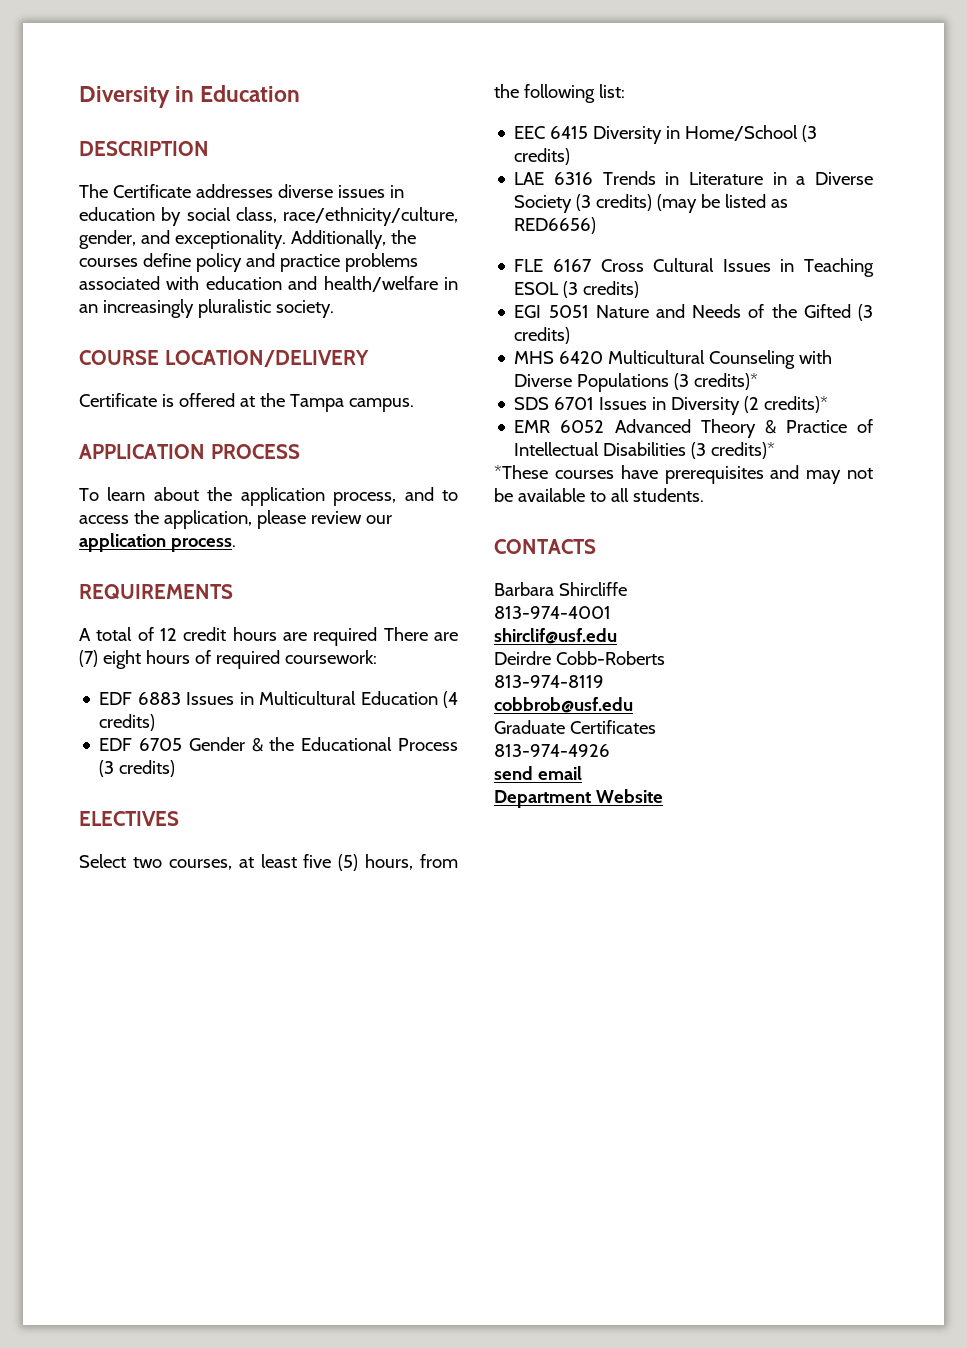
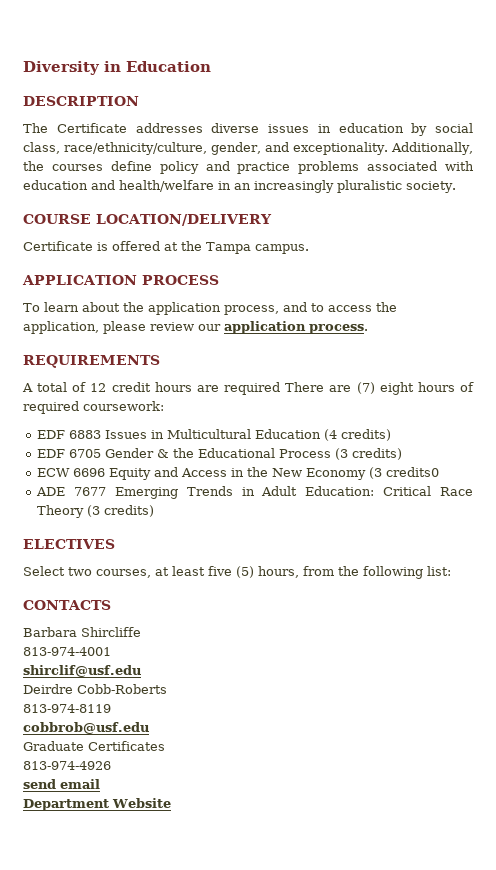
+ ECW 6696 Equity and Access in the New Economy (3 credits0
+ ADE 7677 Emerging Trends in Adult Education: Critical Race Theory (3 credits)
- EEC 6415 Diversity in Home/School (3 credits)
- LAE 6316 Trends in Literature in a Diverse Society (3 credits) (may be listed as RED6656)
- FLE 6167 Cross Cultural Issues in Teaching ESOL (3 credits)
- EGI 5051 Nature and Needs of the Gifted (3 credits)
- MHS 6420 Multicultural Counseling with Diverse Populations (3 credits)*
- SDS 6701 Issues in Diversity (2 credits)*
- EMR 6052 Advanced Theory & Practice of Intellectual Disabilities (3 credits)*
- *These courses have prerequisites and may not be available to all students.

